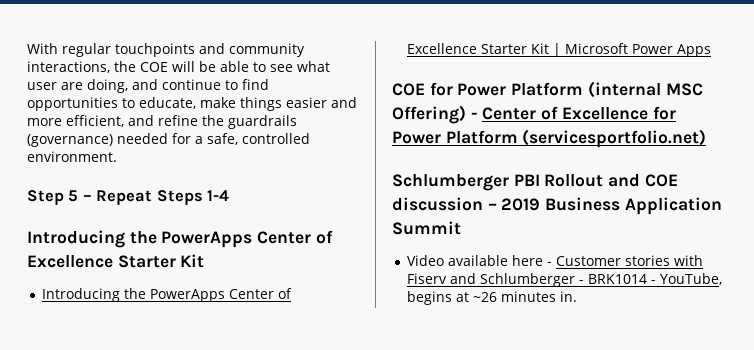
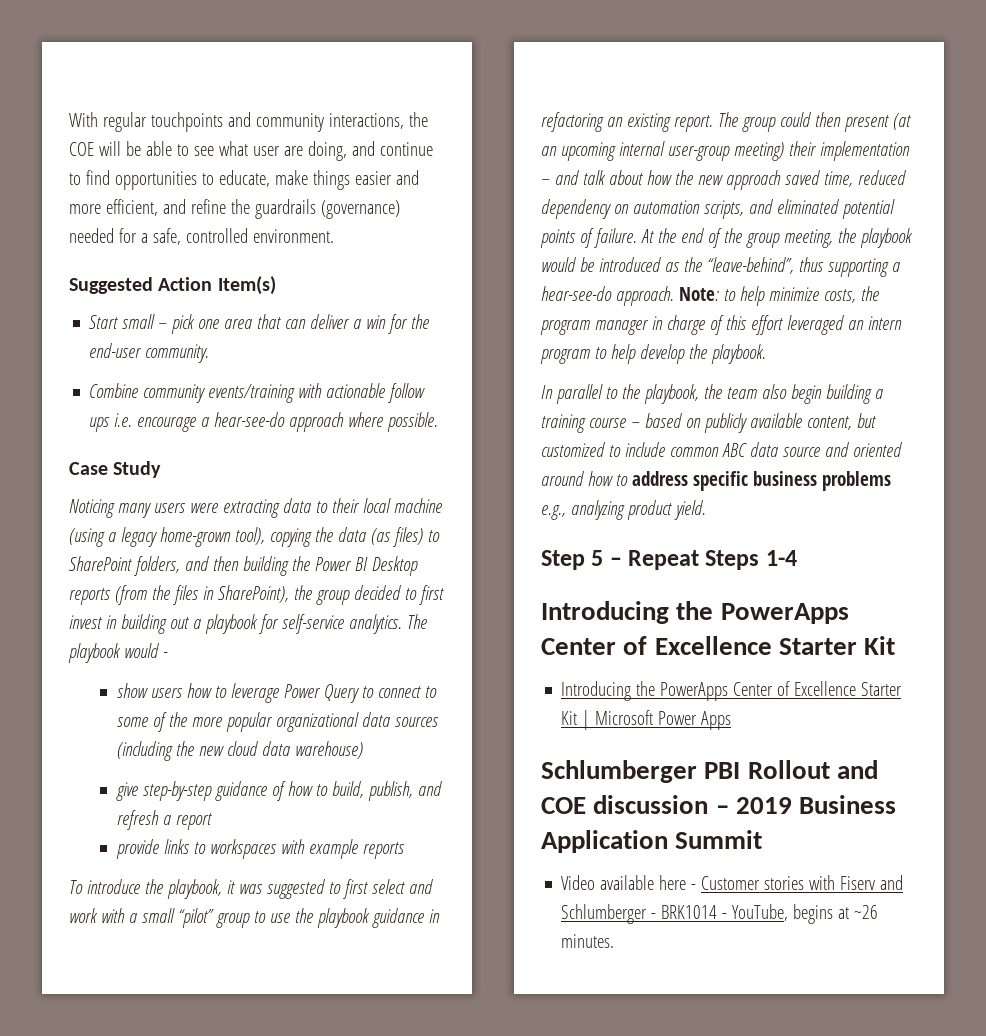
+ Suggested Action Item(s)
+ Start small – pick one area that can deliver a win for the end-user community.
+ Combine community events/training with actionable follow ups i.e. encourage a hear-see-do approach where possible.
+ Case Study
+ Noticing many users were extracting data to their local machine (using a legacy home-grown tool), copying the data (as files) to SharePoint folders, and then building the Power BI Desktop reports (from the files in SharePoint), the group decided to first invest in building out a playbook for self-service analytics. The playbook would -
+ show users how to leverage Power Query to connect to some of the more popular organizational data sources (including the new cloud data warehouse)
+ give step-by-step guidance of how to build, publish, and refresh a report
+ provide links to workspaces with example reports
+ To introduce the playbook, it was suggested to first select and work with a small “pilot” group to use the playbook guidance in refactoring an existing report. The group could then present (at an upcoming internal user-group meeting) their implementation – and talk about how the new approach saved time, reduced dependency on automation scripts, and eliminated potential points of failure. At the end of the group meeting, the playbook would be introduced as the “leave-behind”, thus supporting a hear-see-do approach. Note: to help minimize costs, the program manager in charge of this effort leveraged an intern program to help develop the playbook.
+ In parallel to the playbook, the team also begin building a training course – based on publicly available content, but customized to include common ABC data source and oriented around how to address specific business problems e.g., analyzing product yield.
- COE for Power Platform (internal MSC Offering) - Center of Excellence for Power Platform (servicesportfolio.net)
- Video available here - Customer stories with Fiserv and Schlumberger - BRK1014 - YouTube, begins at ~26 minutes in.
+ Video available here - Customer stories with Fiserv and Schlumberger - BRK1014 - YouTube, begins at ~26 minutes.

